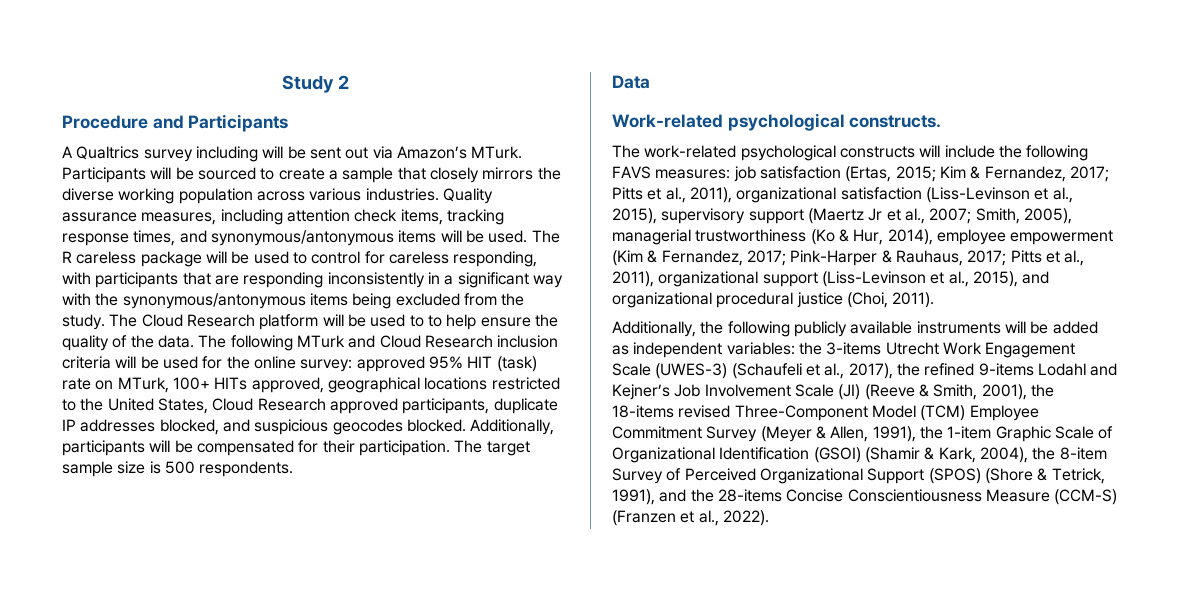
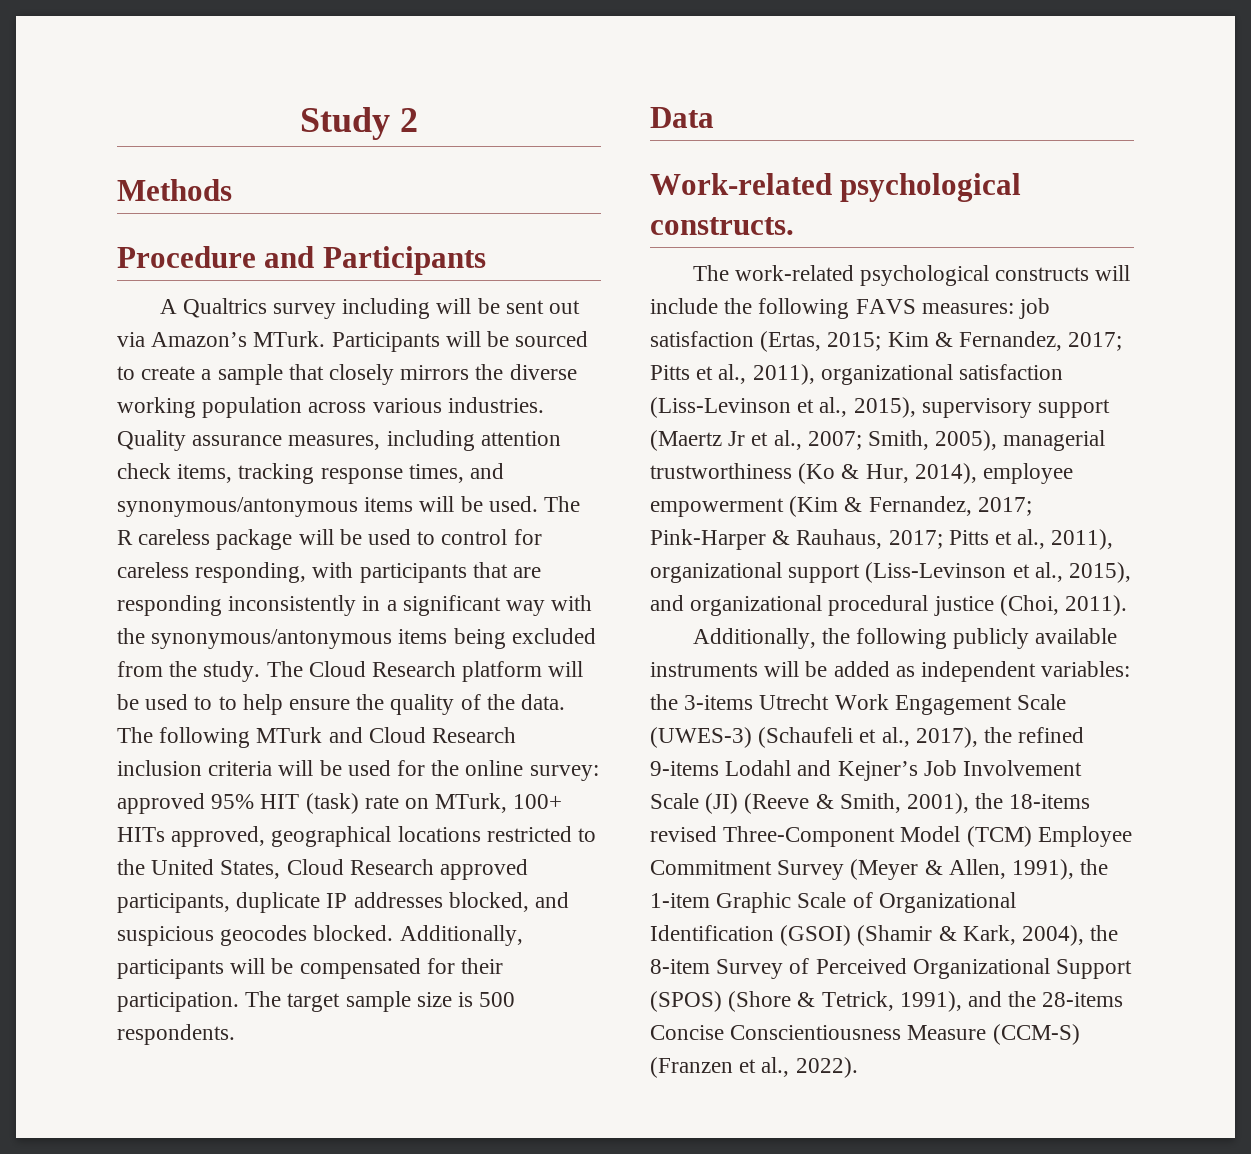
+ Methods

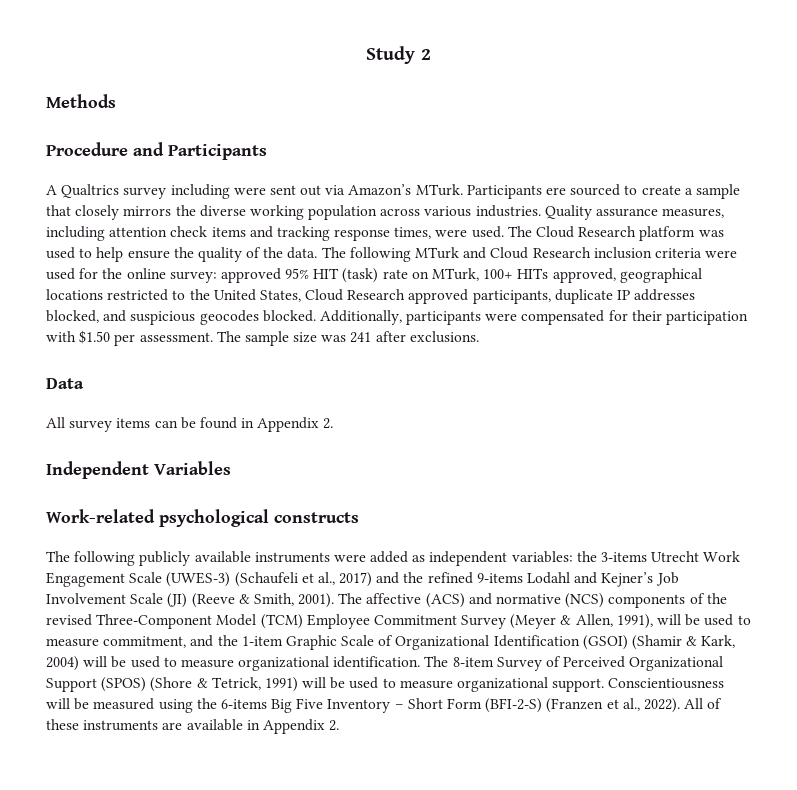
- A Qualtrics survey including will be sent out via Amazon’s MTurk.
+ A Qualtrics survey including were sent out via Amazon’s MTurk.
- Participants will be sourced to create a sample that closely mirrors the diverse working population across various industries.
+ Participants ere sourced to create a sample that closely mirrors the diverse working population across various industries.
- Quality assurance measures, including attention check items, tracking response times, and synonymous/antonymous items will be used. The R careless package will be used to control for careless responding, with participants that are responding inconsistently in a significant way with the synonymous/antonymous items being excluded from the study.
+ Quality assurance measures, including attention check items and tracking response times, were used.
- The Cloud Research platform will be used to to help ensure the quality of the data.
+ The Cloud Research platform was used to help ensure the quality of the data.
- The following MTurk and Cloud Research inclusion criteria will be used for the online survey: approved 95% HIT (task) rate on MTurk, 100+ HITs approved, geographical locations restricted to the United States, Cloud Research approved participants, duplicate IP addresses blocked, and suspicious geocodes blocked.
+ The following MTurk and Cloud Research inclusion criteria were used for the online survey: approved 95% HIT (task) rate on MTurk, 100+ HITs approved, geographical locations restricted to the United States, Cloud Research approved participants, duplicate IP addresses blocked, and suspicious geocodes blocked.
- Additionally, participants will be compensated for their participation. The target sample size is 500 respondents.
+ Additionally, participants were compensated for their participation with $1.50 per assessment. The sample size was 241 after exclusions.
  Data
+ All survey items can be found in Appendix 2.
+ Independent Variables
- Work-related psychological constructs.
- The work-related psychological constructs will include the following FAVS measures: job satisfaction (Ertas, 2015; Kim & Fernandez, 2017; Pitts et al., 2011), organizational satisfaction (Liss-Levinson et al., 2015), supervisory support (Maertz Jr et al., 2007; Smith, 2005), managerial trustworthiness (Ko & Hur, 2014), employee empowerment (Kim & Fernandez, 2017; Pink-Harper & Rauhaus, 2017; Pitts et al., 2011), organizational support (Liss-Levinson et al., 2015), and organizational procedural justice (Choi, 2011).
- Additionally, the following publicly available instruments will be added as independent variables:
+ Work-related psychological constructs
+ The following publicly available instruments were added as independent variables:
- the 3-items Utrecht Work Engagement Scale (UWES-3) (Schaufeli et al., 2017), the refined 9-items Lodahl and Kejner’s Job Involvement Scale (JI) (Reeve & Smith, 2001), the 18-items revised Three-Component Model (TCM) Employee Commitment Survey (Meyer & Allen, 1991), the 1-item Graphic Scale of Organizational Identification (GSOI) (Shamir & Kark, 2004), the 8-item Survey of Perceived Organizational Support (SPOS) (Shore & Tetrick, 1991), and the 28-items Concise Conscientiousness Measure (CCM-S) (Franzen et al., 2022).
+ the 3-items Utrecht Work Engagement Scale (UWES-3) (Schaufeli et al., 2017) and the refined 9-items Lodahl and Kejner’s Job Involvement Scale (JI) (Reeve & Smith, 2001). The affective (ACS) and normative (NCS) components of the revised Three-Component Model (TCM) Employee Commitment Survey (Meyer & Allen, 1991), will be used to measure commitment, and the 1-item Graphic Scale of Organizational Identification (GSOI) (Shamir & Kark, 2004) will be used to measure organizational identification. The 8-item Survey of Perceived Organizational Support (SPOS) (Shore & Tetrick, 1991) will be used to measure organizational support. Conscientiousness will be measured using the 6-items Big Five Inventory – Short Form (BFI-2-S) (Franzen et al., 2022). All of these instruments are available in Appendix 2.

